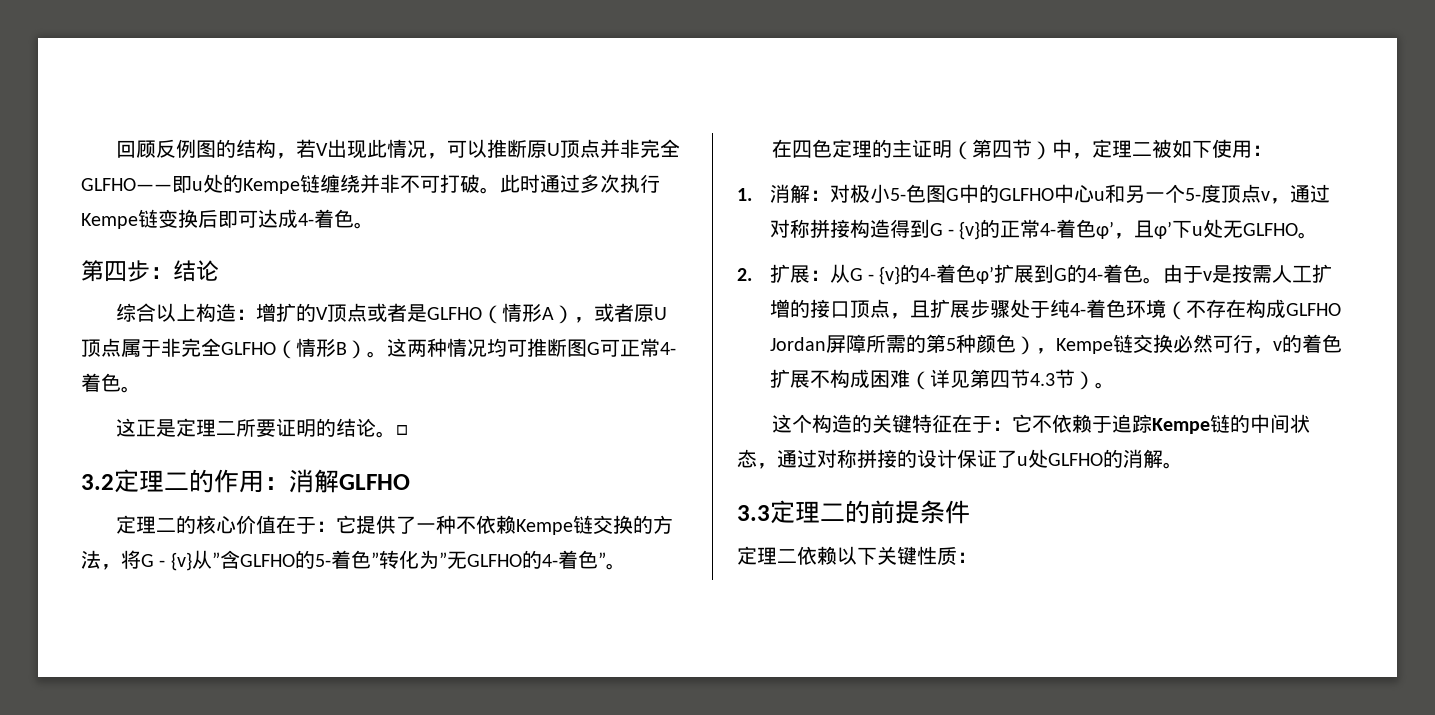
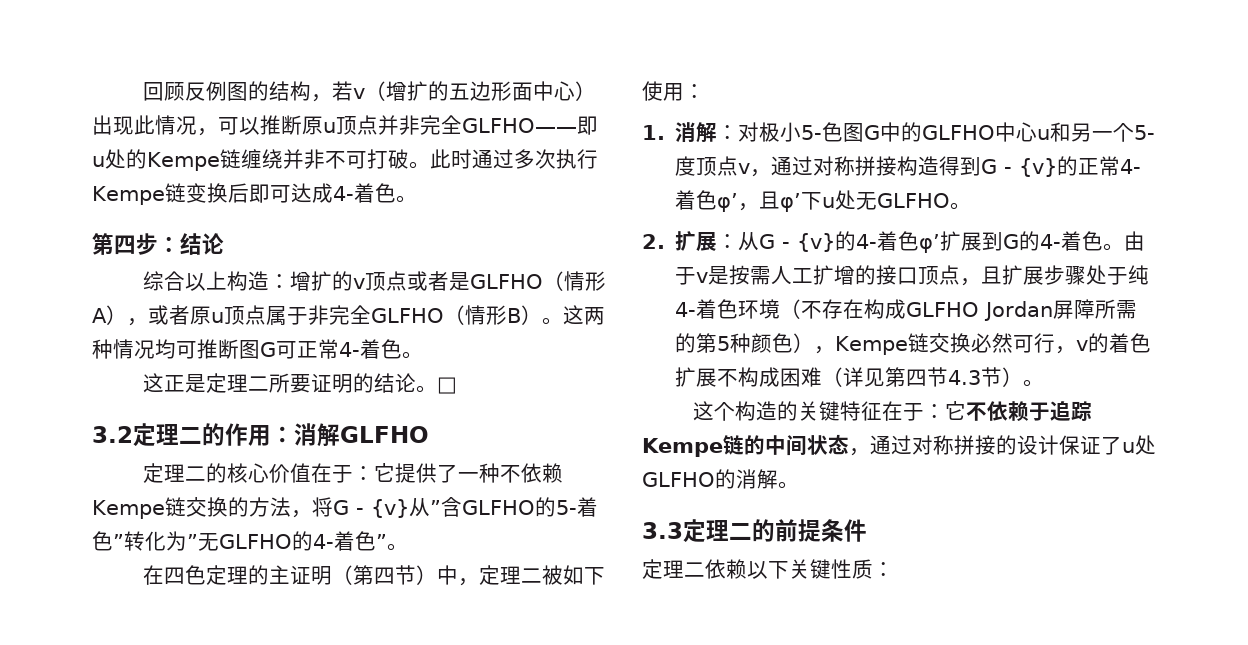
- 回顾反例图的结构，若V出现此情况，可以推断原U顶点并非完全GLFHO——即u处的Kempe链缠绕并非不可打破。
+ 回顾反例图的结构，若v（增扩的五边形面中心）出现此情况，可以推断原u顶点并非完全GLFHO——即u处的Kempe链缠绕并非不可打破。
- 综合以上构造：增扩的V顶点或者是GLFHO（情形A），或者原U顶点属于非完全GLFHO（情形B）。
+ 综合以上构造：增扩的v顶点或者是GLFHO（情形A），或者原u顶点属于非完全GLFHO（情形B）。

